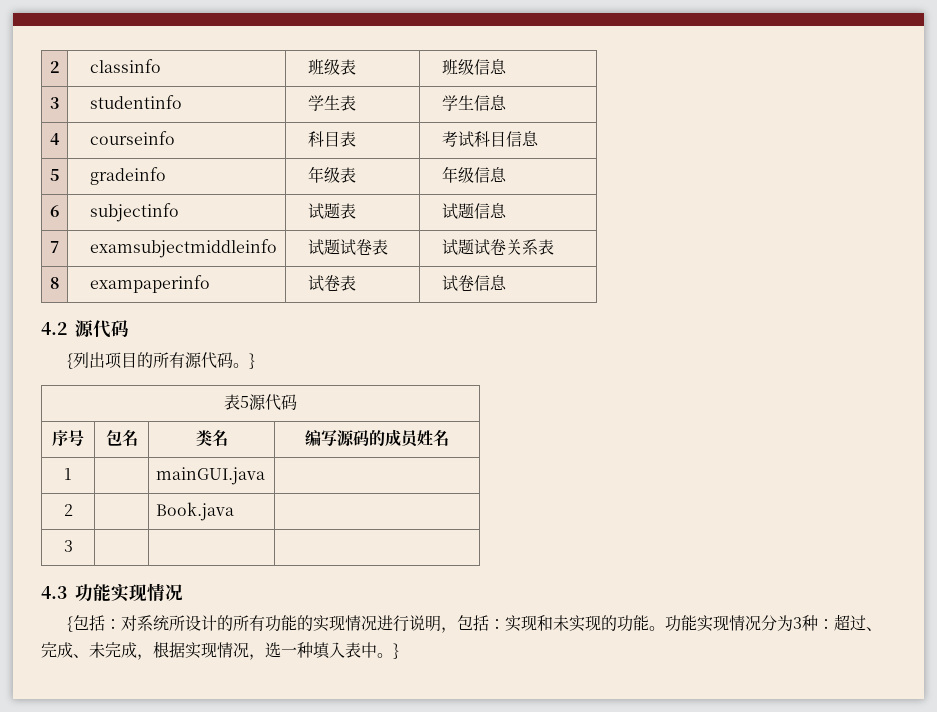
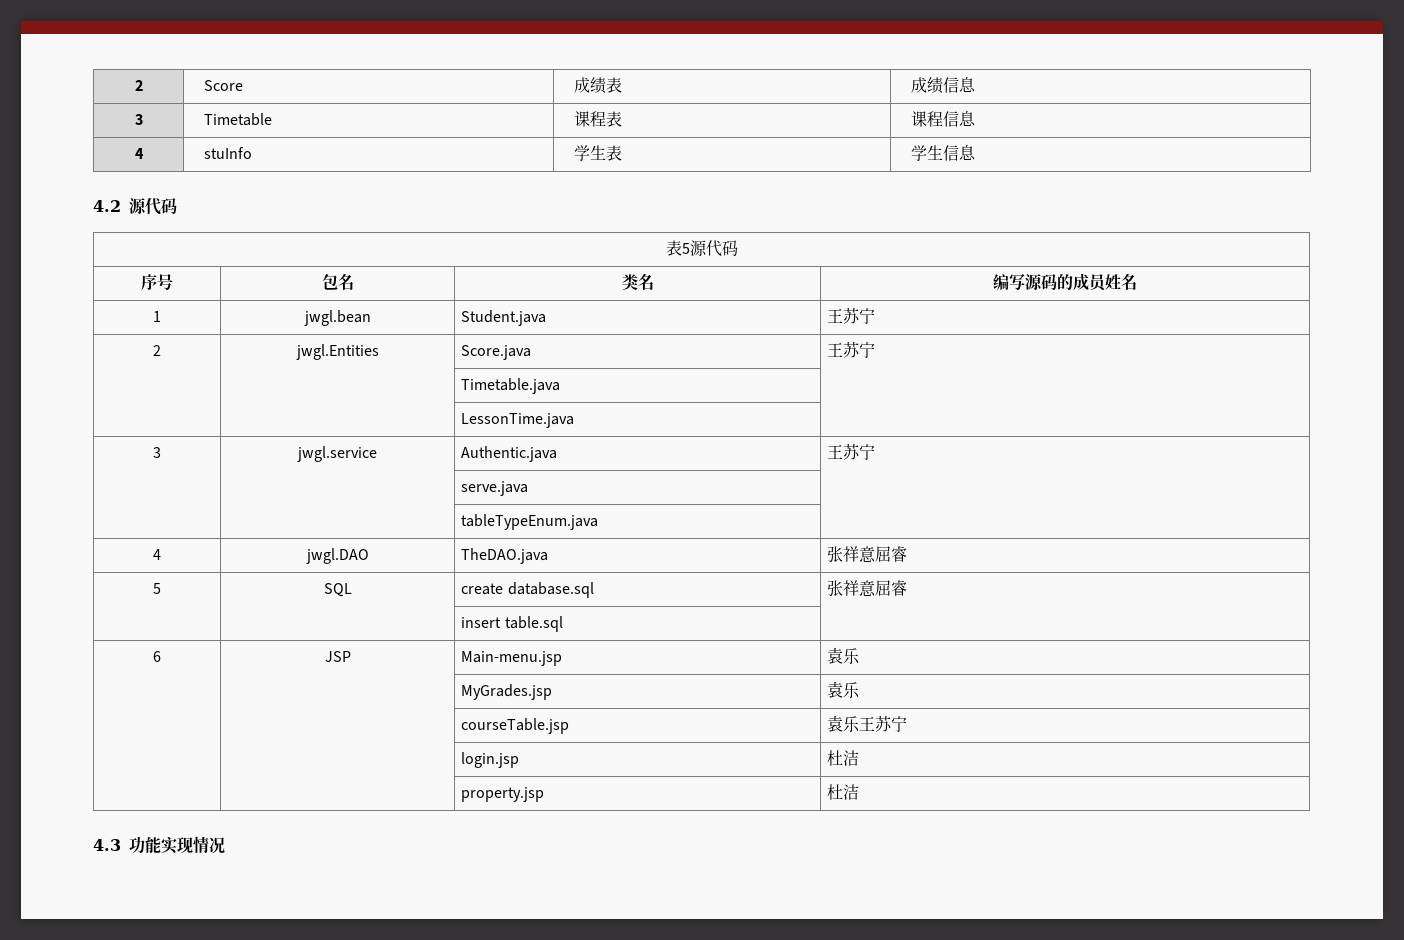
- 2 | classinfo | 班级表 | 班级信息
+ 2 | Score | 成绩表 | 成绩信息
- 3 | studentinfo | 学生表 | 学生信息
- 4 | courseinfo | 科目表 | 考试科目信息
- 5 | gradeinfo | 年级表 | 年级信息
- 6 | subjectinfo | 试题表 | 试题信息
- 7 | examsubjectmiddleinfo | 试题试卷表 | 试题试卷关系表
- 8 | exampaperinfo | 试卷表 | 试卷信息
+ 3 | Timetable | 课程表 | 课程信息
+ 4 | stuInfo | 学生表 | 学生信息
  4.2源代码
- {列出项目的所有源代码。}
- 1 | | mainGUI.java |
- 2 | | Book.java |
- 3 | | |
+ 1 | jwgl.bean | Student.java | 王苏宁
+ 2 | jwgl.Entities | Score.java | 王苏宁
+ | | Timetable.java |
+ | | LessonTime.java |
+ 3 | jwgl.service | Authentic.java | 王苏宁
+ | | serve.java |
+ | | tableTypeEnum.java |
+ 4 | jwgl.DAO | TheDAO.java | 张祥意屈睿
+ 5 | SQL | create database.sql | 张祥意屈睿
+ | | insert table.sql |
+ 6 | JSP | Main-menu.jsp | 袁乐
+ | | MyGrades.jsp | 袁乐
+ | | courseTable.jsp | 袁乐王苏宁
+ | | login.jsp | 杜洁
+ | | property.jsp | 杜洁
  4.3功能实现情况
- {包括：对系统所设计的所有功能的实现情况进行说明，包括：实现和未实现的功能。功能实现情况分为3种：超过、完成、未完成，根据实现情况，选一种填入表中。}

